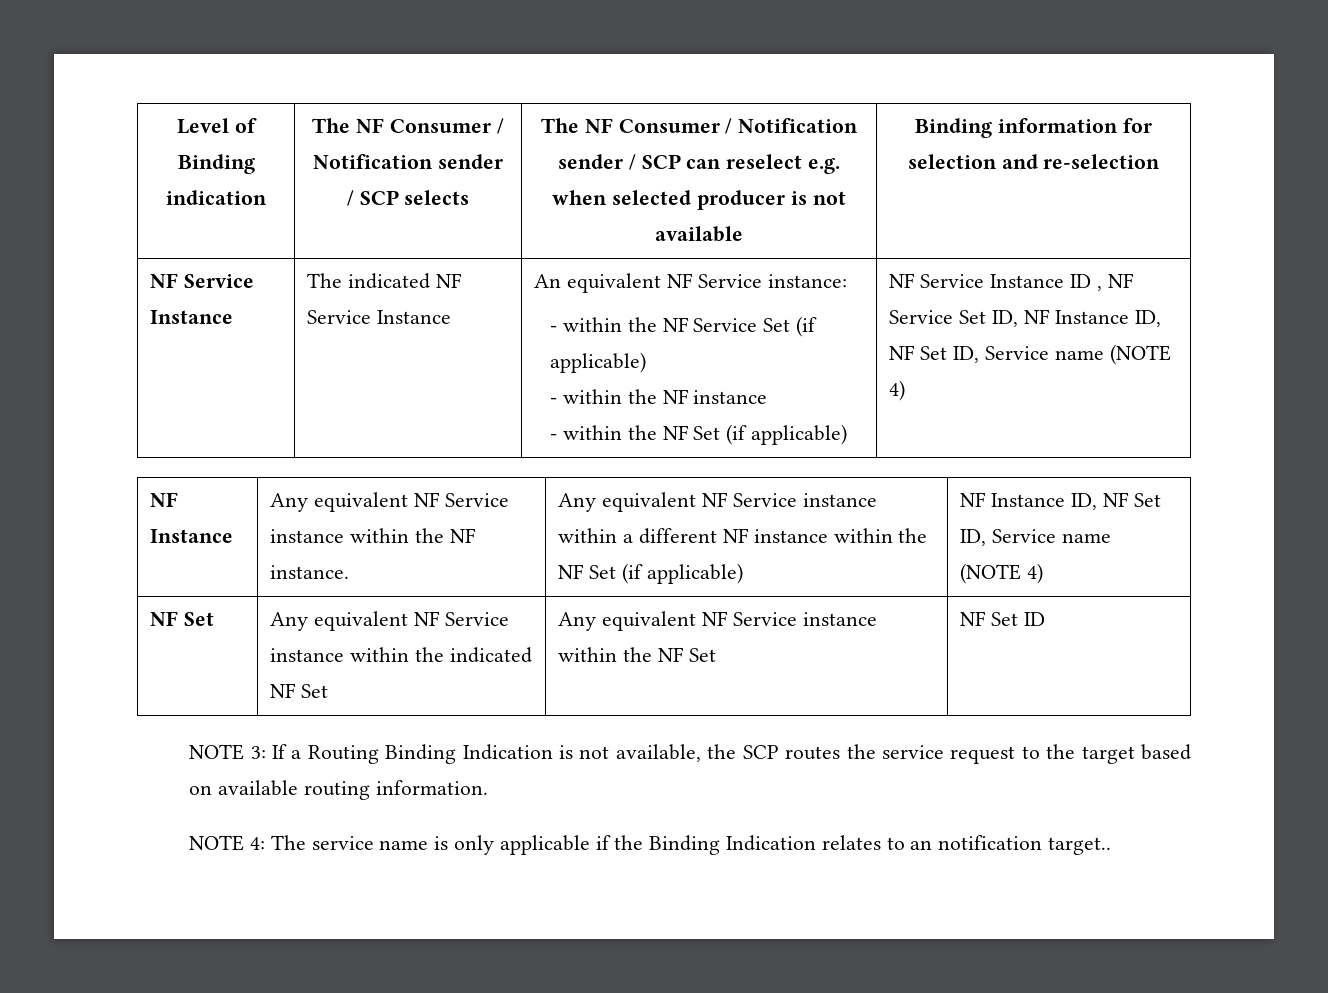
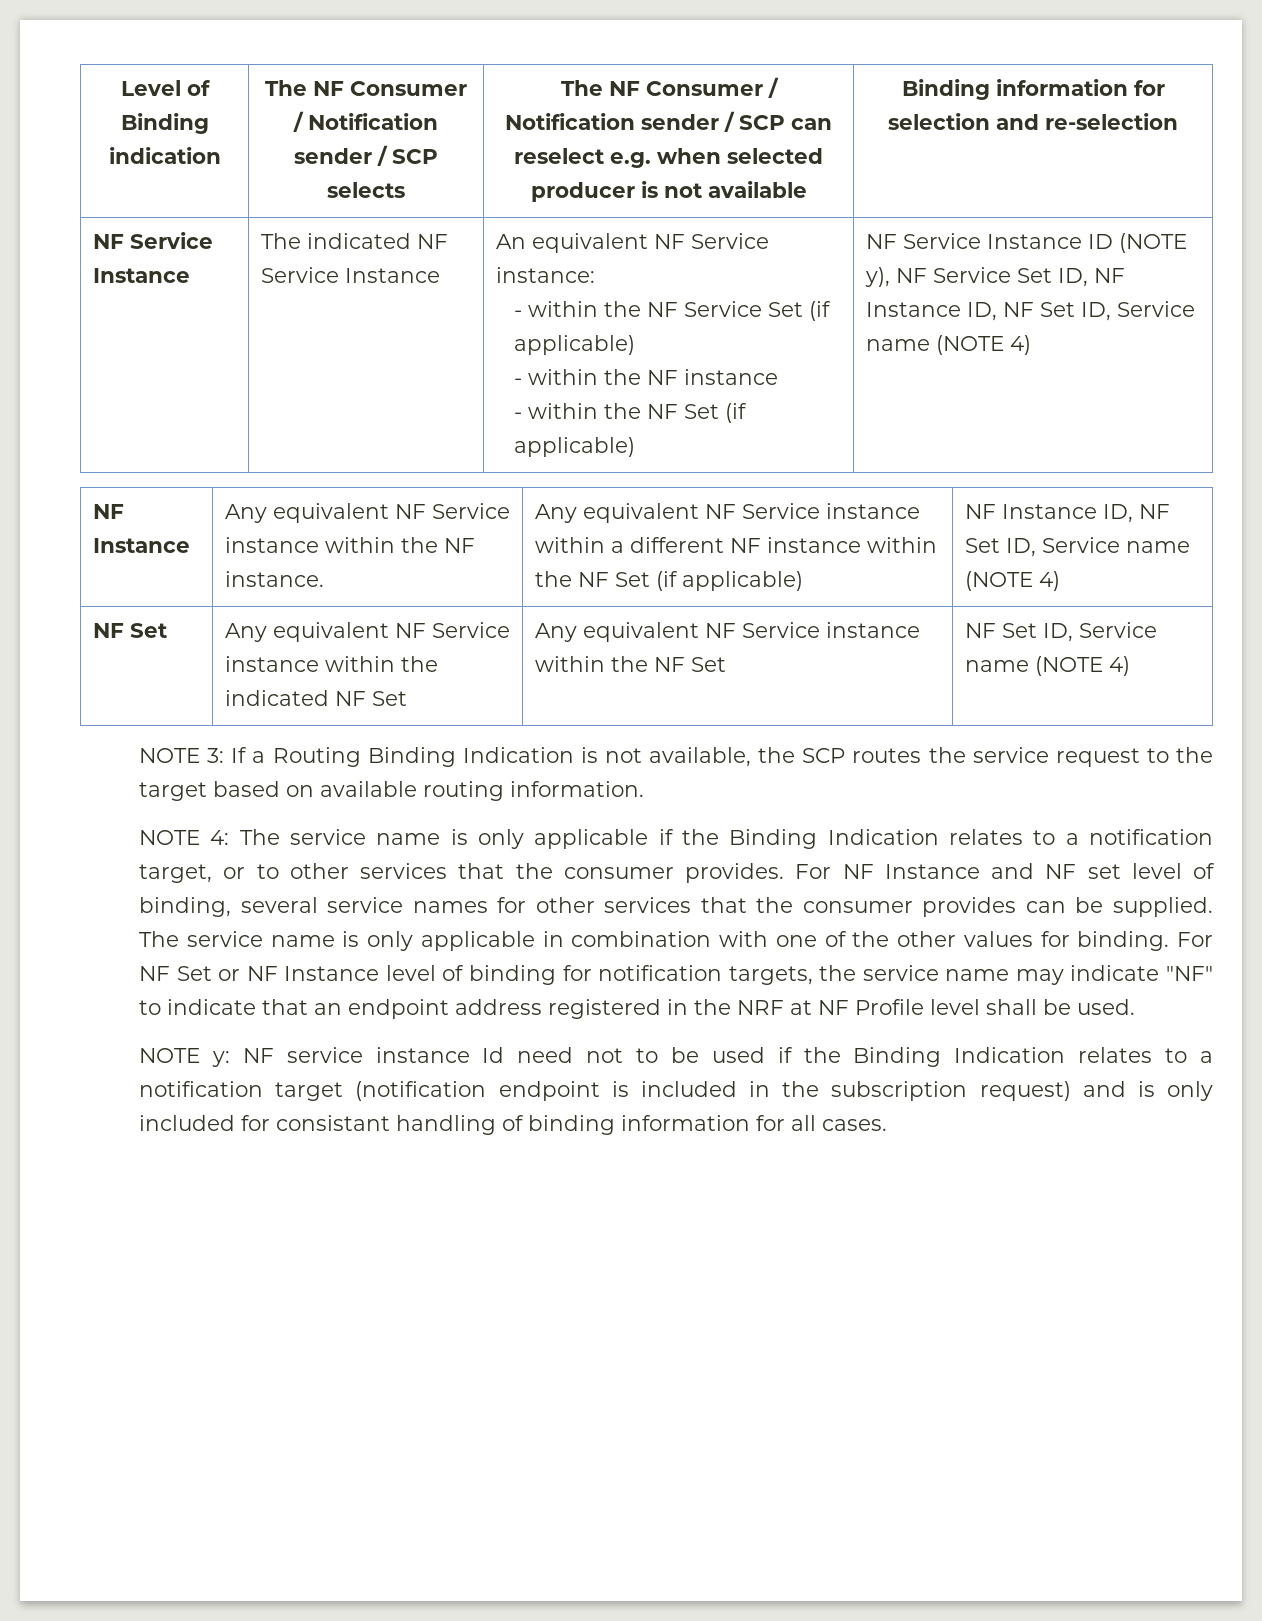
- NF Service Instance ID , NF Service Set ID, NF Instance ID, NF Set ID, Service name (NOTE 4)
+ NF Service Instance ID (NOTE y), NF Service Set ID, NF Instance ID, NF Set ID, Service name (NOTE 4)
- NF Set | Any equivalent NF Service instance within the indicated NF Set | Any equivalent NF Service instance within the NF Set | NF Set ID
+ NF Set | Any equivalent NF Service instance within the indicated NF Set | Any equivalent NF Service instance within the NF Set | NF Set ID, Service name (NOTE 4)
- NOTE 4: The service name is only applicable if the Binding Indication relates to an notification target..
+ NOTE 4: The service name is only applicable if the Binding Indication relates to a notification target, or to other services that the consumer provides. For NF Instance and NF set level of binding, several service names for other services that the consumer provides can be supplied. The service name is only applicable in combination with one of the other values for binding. For NF Set or NF Instance level of binding for notification targets, the service name may indicate "NF" to indicate that an endpoint address registered in the NRF at NF Profile level shall be used.
+ NOTE y: NF service instance Id need not to be used if the Binding Indication relates to a notification target (notification endpoint is included in the subscription request) and is only included for consistant handling of binding information for all cases.

